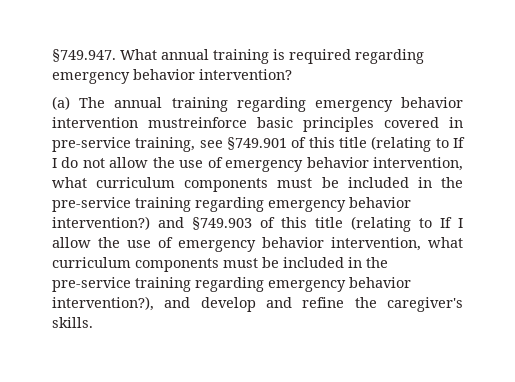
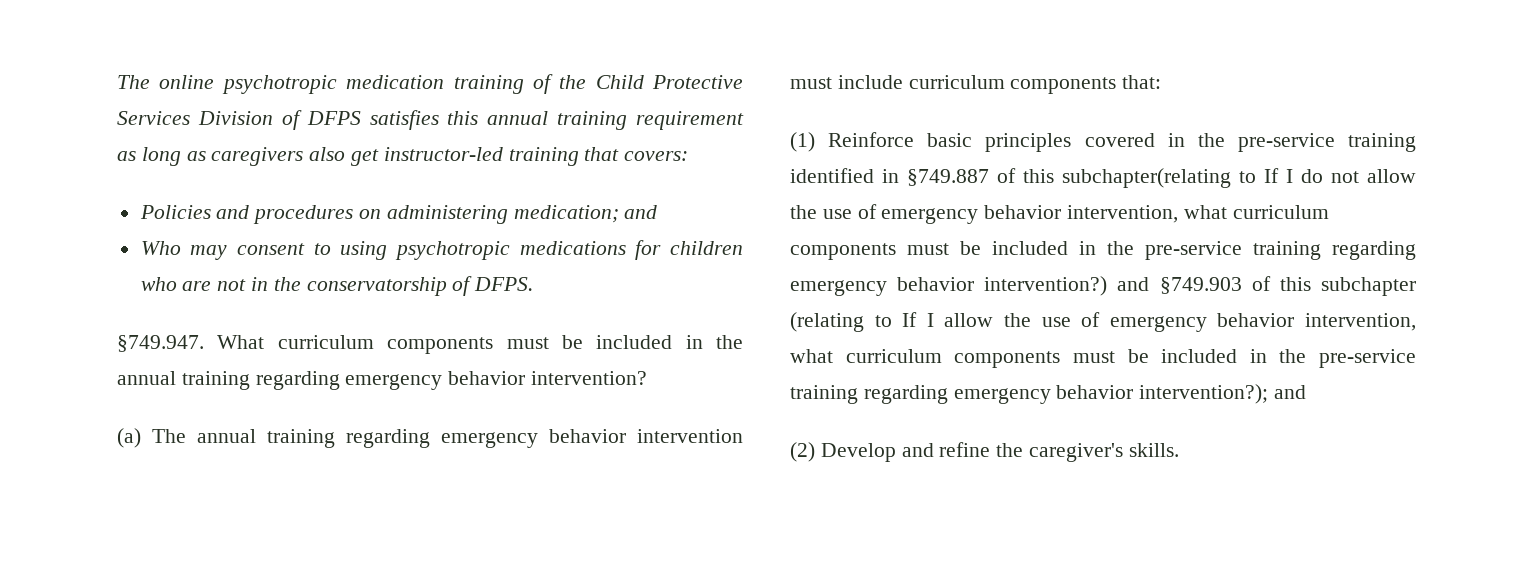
- §749.947. What annual training is required regarding emergency behavior intervention?
+ The online psychotropic medication training of the Child Protective Services Division of DFPS satisfies this annual training requirement as long as caregivers also get instructor-led training that covers:
+ Policies and procedures on administering medication; and
+ Who may consent to using psychotropic medications for children who are not in the conservatorship of DFPS.
+ §749.947. What curriculum components must be included in the annual training regarding emergency behavior intervention?
- (a) The annual training regarding emergency behavior intervention mustreinforce basic principles covered in pre-service training, see §749.901 of this title (relating to If I do not allow the use of emergency behavior intervention, what curriculum components must be included in the pre-service training regarding emergency behavior intervention?) and §749.903 of this title (relating to If I allow the use of emergency behavior intervention, what curriculum components must be included in the pre-service training regarding emergency behavior intervention?), and develop and refine the caregiver's skills.
+ (a) The annual training regarding emergency behavior intervention must include curriculum components that:
+ (1) Reinforce basic principles covered in the pre-service training identified in §749.887 of this subchapter(relating to If I do not allow the use of emergency behavior intervention, what curriculum components must be included in the pre-service training regarding emergency behavior intervention?) and §749.903 of this subchapter (relating to If I allow the use of emergency behavior intervention, what curriculum components must be included in the pre-service training regarding emergency behavior intervention?); and
+ (2) Develop and refine the caregiver's skills.

